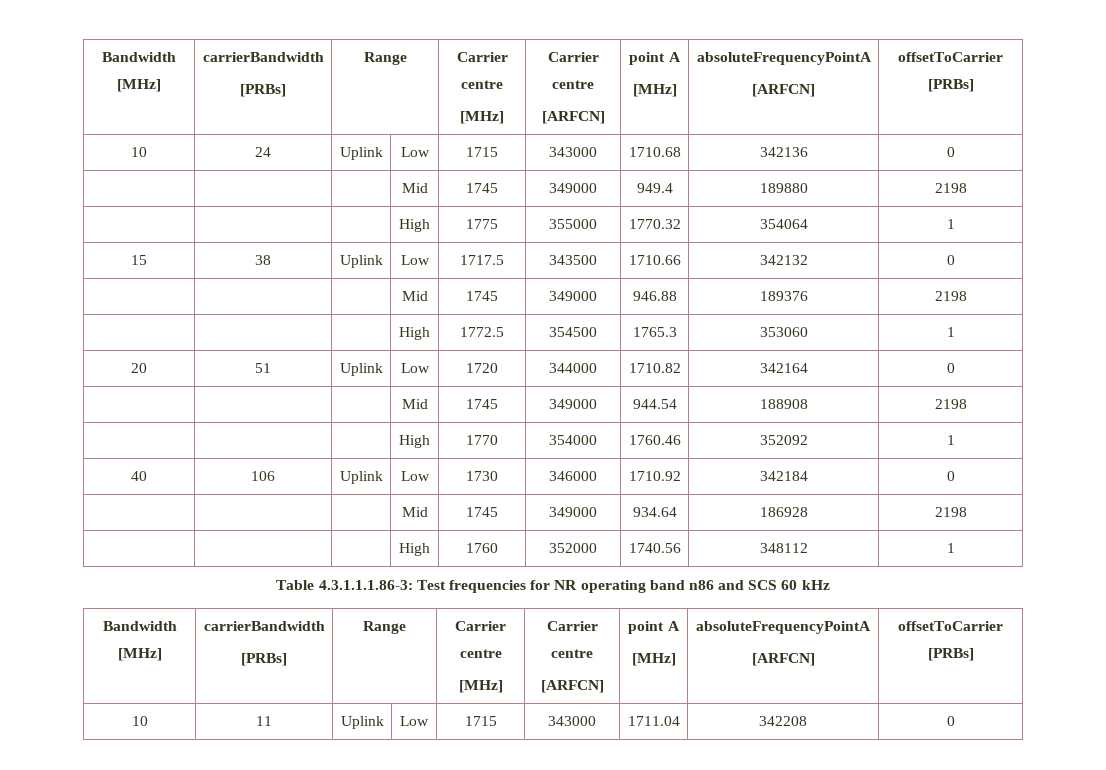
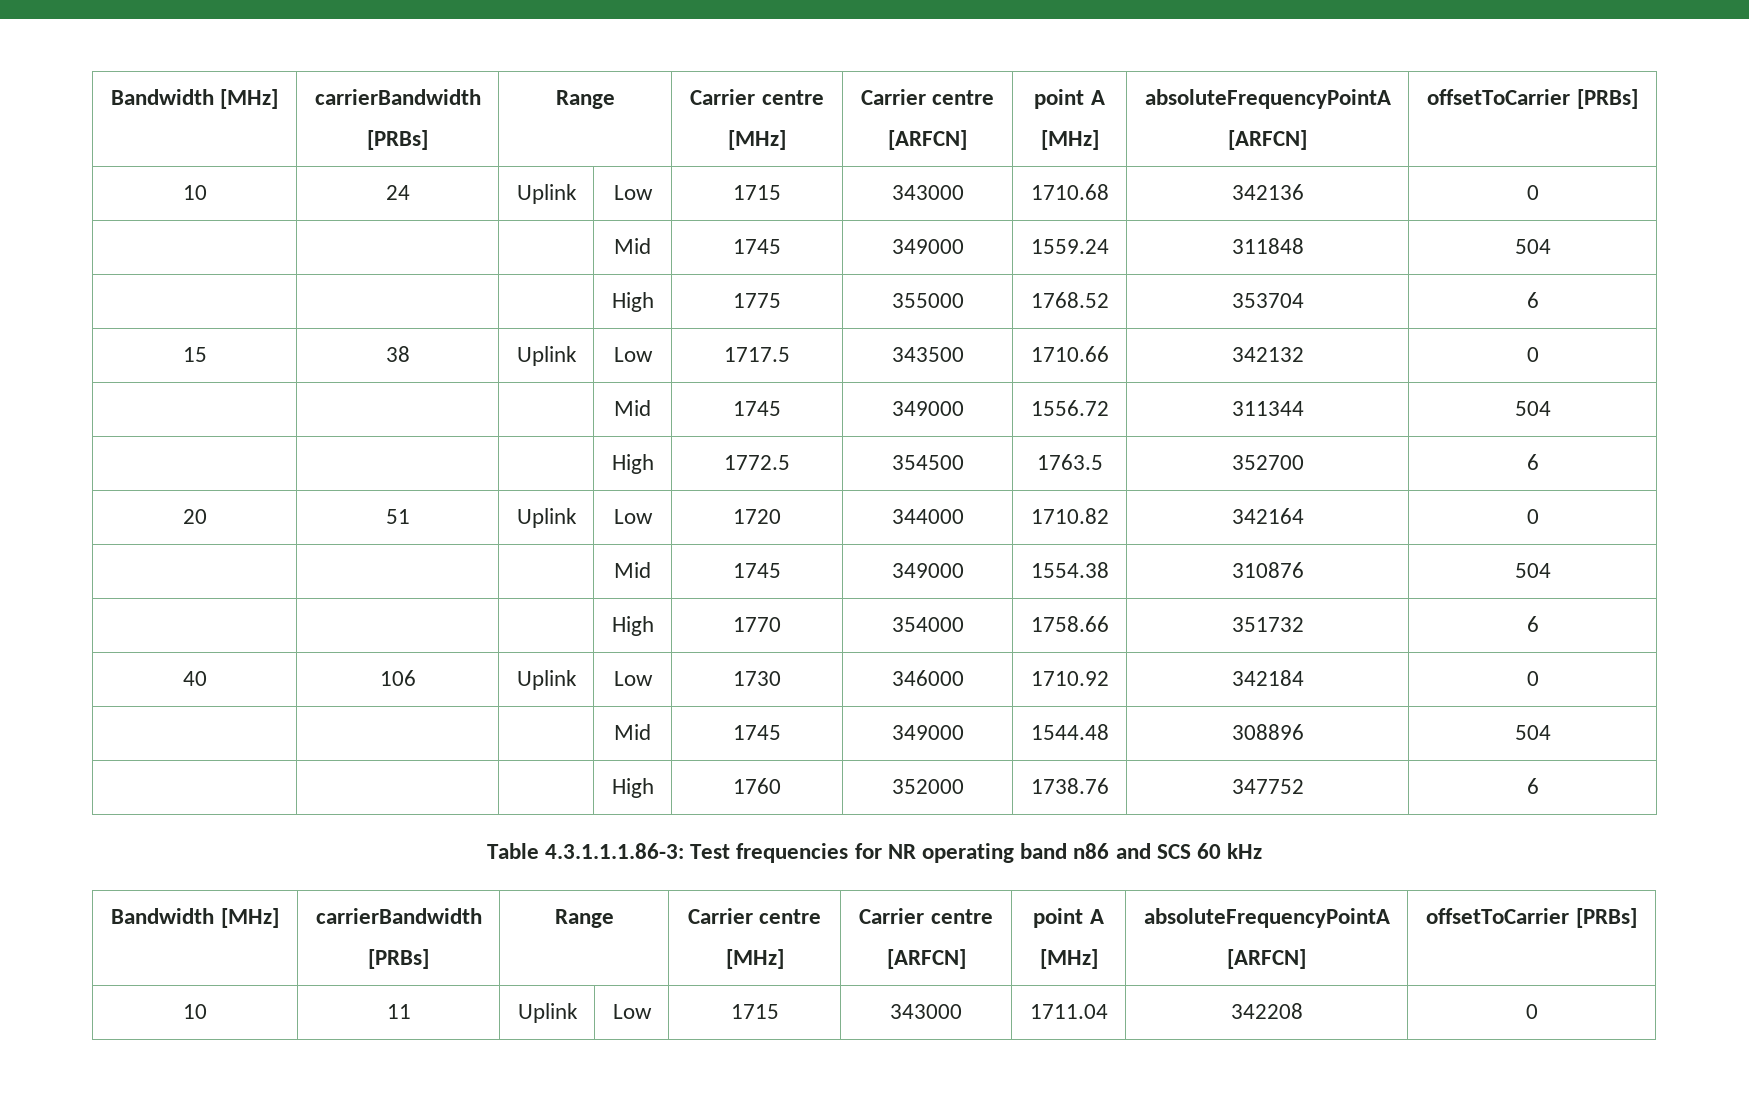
- | | | Mid | 1745 | 349000 | 949.4 | 189880 | 2198
+ | | | Mid | 1745 | 349000 | 1559.24 | 311848 | 504
- | | | High | 1775 | 355000 | 1770.32 | 354064 | 1
+ | | | High | 1775 | 355000 | 1768.52 | 353704 | 6
- | | | Mid | 1745 | 349000 | 946.88 | 189376 | 2198
+ | | | Mid | 1745 | 349000 | 1556.72 | 311344 | 504
- | | | High | 1772.5 | 354500 | 1765.3 | 353060 | 1
+ | | | High | 1772.5 | 354500 | 1763.5 | 352700 | 6
- | | | Mid | 1745 | 349000 | 944.54 | 188908 | 2198
+ | | | Mid | 1745 | 349000 | 1554.38 | 310876 | 504
- | | | High | 1770 | 354000 | 1760.46 | 352092 | 1
+ | | | High | 1770 | 354000 | 1758.66 | 351732 | 6
- | | | Mid | 1745 | 349000 | 934.64 | 186928 | 2198
+ | | | Mid | 1745 | 349000 | 1544.48 | 308896 | 504
- | | | High | 1760 | 352000 | 1740.56 | 348112 | 1
+ | | | High | 1760 | 352000 | 1738.76 | 347752 | 6

